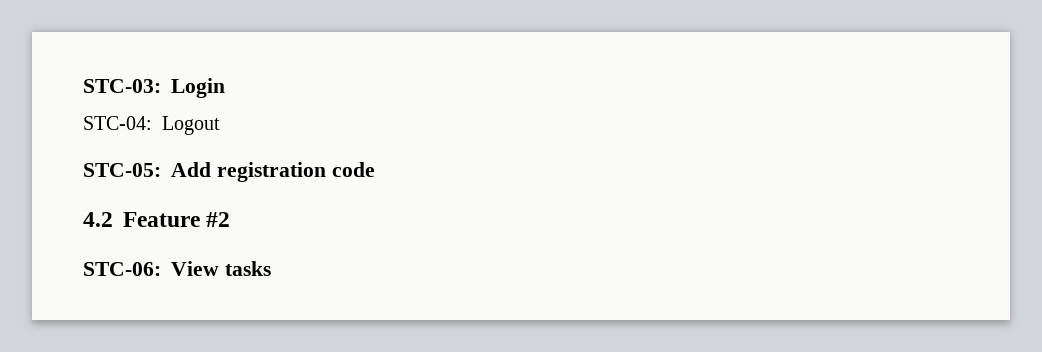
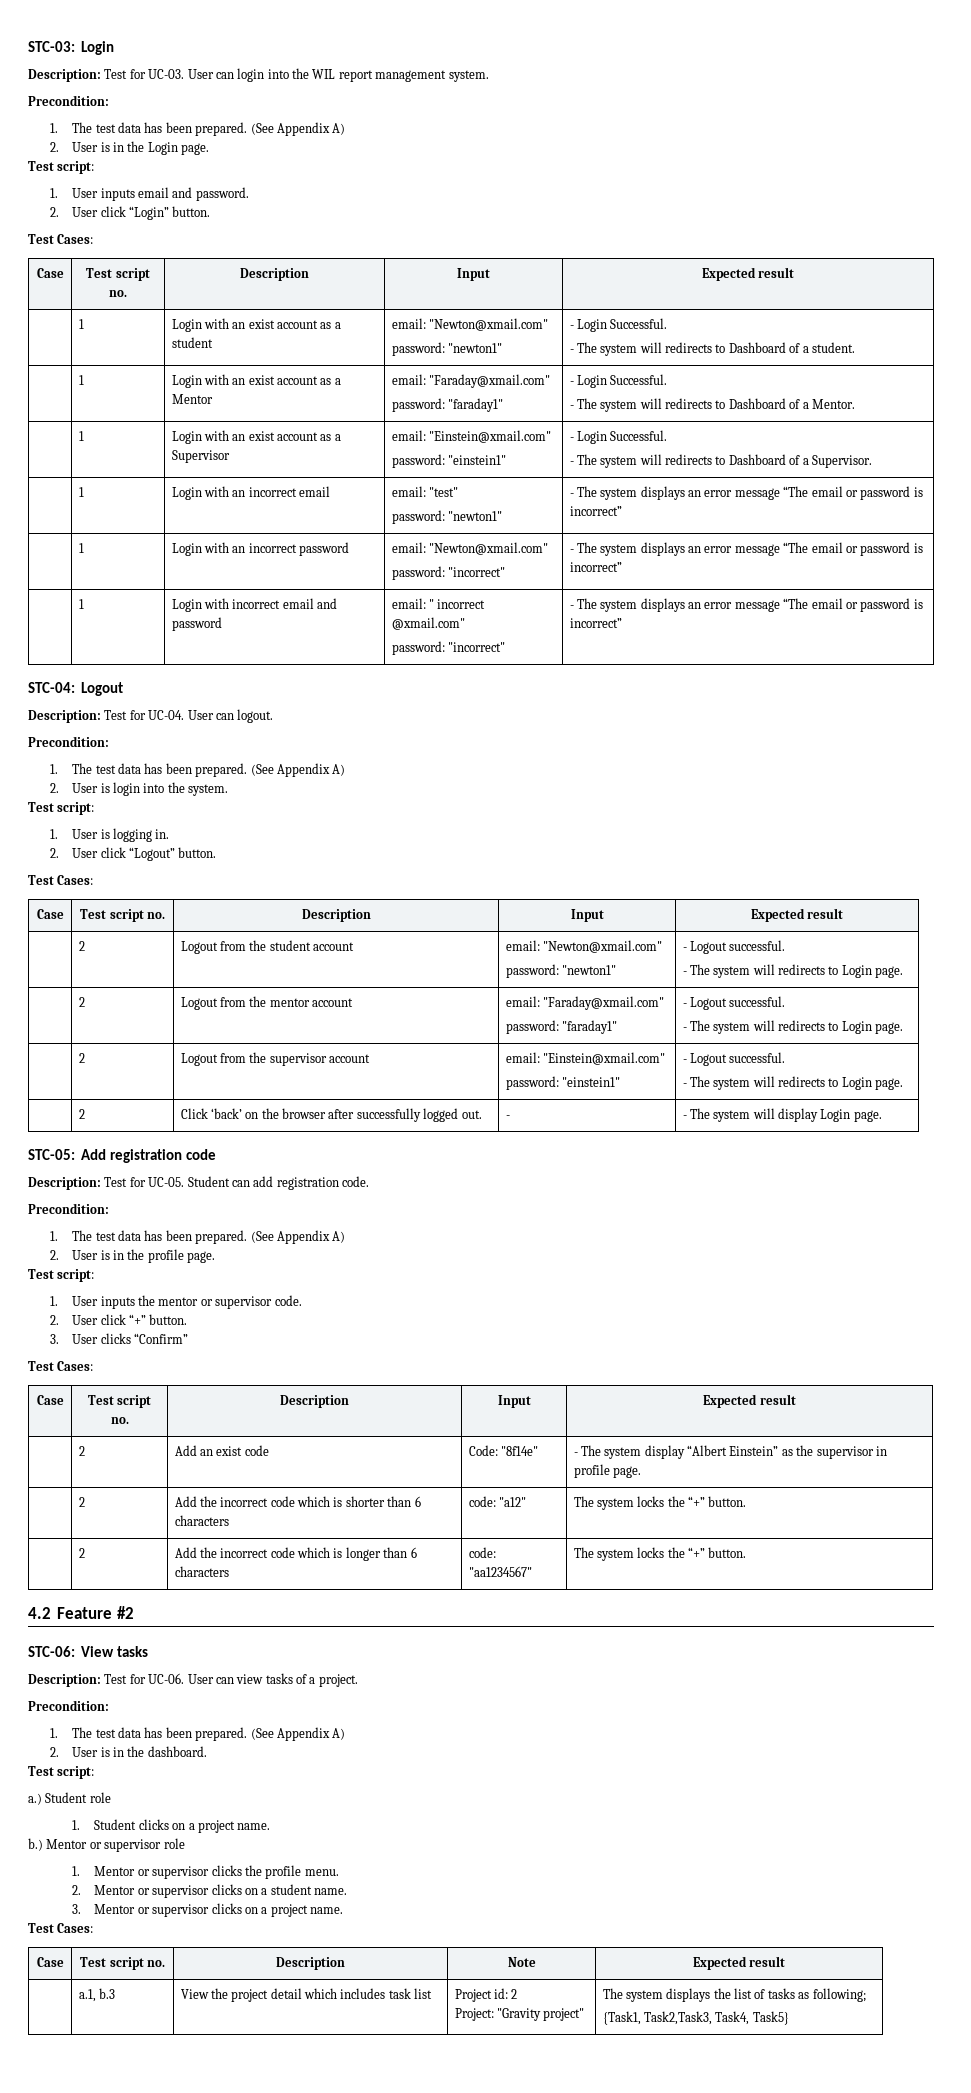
+ Description: Test for UC-03. User can login into the WIL report management system.
+ Precondition:
+ 1. The test data has been prepared. (See Appendix A)
+ 2. User is in the Login page.
+ Test script:
+ 1. User inputs email and password.
+ 2. User click “Login” button.
+ Test Cases:
+ Case | Test script no. | Description | Input | Expected result
+ | 1 | Login with an exist account as a student | email: "Newton@xmail.com"
+ password: "newton1" | - Login Successful.
+ - The system will redirects to Dashboard of a student.
+ | 1 | Login with an exist account as a Mentor | email: "Faraday@xmail.com"
+ password: "faraday1" | - Login Successful.
+ - The system will redirects to Dashboard of a Mentor.
+ | 1 | Login with an exist account as a Supervisor | email: "Einstein@xmail.com"
+ password: "einstein1" | - Login Successful.
+ - The system will redirects to Dashboard of a Supervisor.
+ | 1 | Login with an incorrect email | email: "test"
+ password: "newton1" | - The system displays an error message “The email or password is incorrect”
+ | 1 | Login with an incorrect password | email: "Newton@xmail.com"
+ password: "incorrect" | - The system displays an error message “The email or password is incorrect”
+ | 1 | Login with incorrect email and password | email: " incorrect @xmail.com"
+ password: "incorrect" | - The system displays an error message “The email or password is incorrect”
  STC-04: Logout
+ Description: Test for UC-04. User can logout.
+ Precondition:
+ 1. The test data has been prepared. (See Appendix A)
+ 2. User is login into the system.
+ Test script:
+ 1. User is logging in.
+ 2. User click “Logout” button.
+ Test Cases:
+ Case | Test script no. | Description | Input | Expected result
+ | 2 | Logout from the student account | email: "Newton@xmail.com"
+ password: "newton1" | - Logout successful.
+ - The system will redirects to Login page.
+ | 2 | Logout from the mentor account | email: "Faraday@xmail.com"
+ password: "faraday1" | - Logout successful.
+ - The system will redirects to Login page.
+ | 2 | Logout from the supervisor account | email: "Einstein@xmail.com"
+ password: "einstein1" | - Logout successful.
+ - The system will redirects to Login page.
+ | 2 | Click ‘back’ on the browser after successfully logged out. | - | - The system will display Login page.
  STC-05: Add registration code
+ Description: Test for UC-05. Student can add registration code.
+ Precondition:
+ 1. The test data has been prepared. (See Appendix A)
+ 2. User is in the profile page.
+ Test script:
+ 1. User inputs the mentor or supervisor code.
+ 2. User click “+” button.
+ 3. User clicks “Confirm”
+ Test Cases:
+ Case | Test script no. | Description | Input | Expected result
+ | 2 | Add an exist code | Code: "8f14e" | - The system display “Albert Einstein” as the supervisor in profile page.
+ | 2 | Add the incorrect code which is shorter than 6 characters | code: "a12" | The system locks the “+” button.
+ | 2 | Add the incorrect code which is longer than 6 characters | code: "aa1234567" | The system locks the “+” button.
+ Description: Test for UC-06. User can view tasks of a project.
+ Precondition:
+ 1. The test data has been prepared. (See Appendix A)
+ 2. User is in the dashboard.
+ Test script:
+ a.) Student role
+ 1. Student clicks on a project name.
+ b.) Mentor or supervisor role
+ 1. Mentor or supervisor clicks the profile menu.
+ 2. Mentor or supervisor clicks on a student name.
+ 3. Mentor or supervisor clicks on a project name.
+ Test Cases:
+ Case | Test script no. | Description | Note | Expected result
+ | a.1, b.3 | View the project detail which includes task list | Project id: 2
+ Project: "Gravity project" | The system displays the list of tasks as following;
+ {Task1, Task2,Task3, Task4, Task5}

